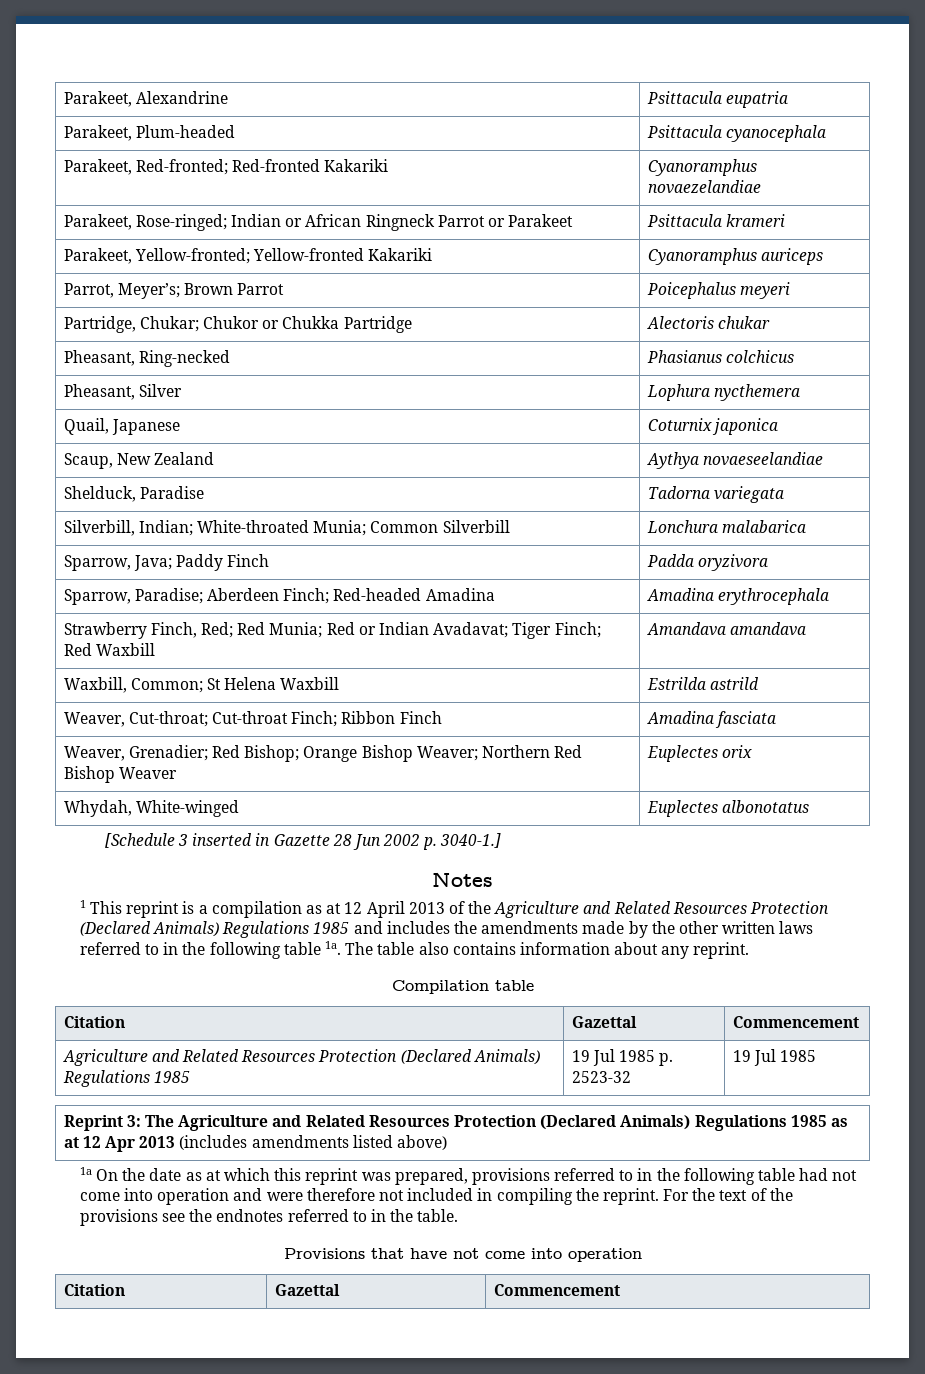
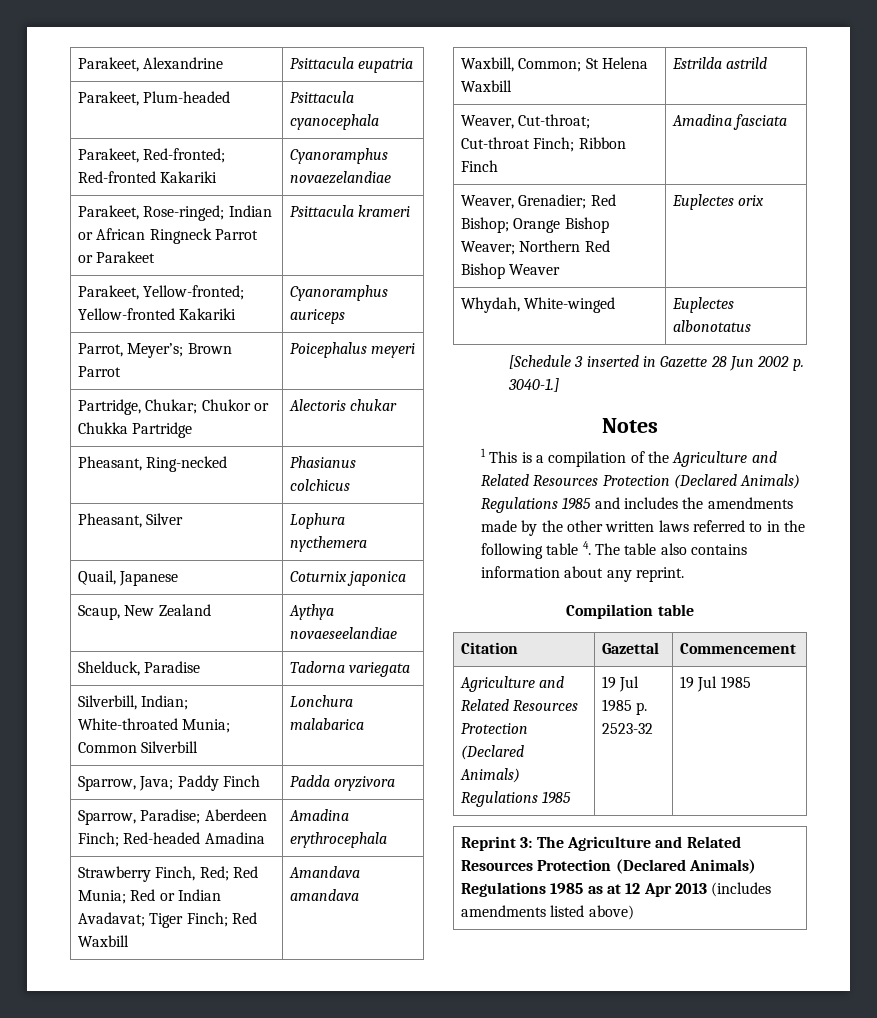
- 1 This reprint is a compilation as at 12 April 2013 of the Agriculture and Related Resources Protection (Declared Animals) Regulations 1985 and includes the amendments made by the other written laws referred to in the following table 1a. The table also contains information about any reprint.
+ 1 This is a compilation of the Agriculture and Related Resources Protection (Declared Animals) Regulations 1985 and includes the amendments made by the other written laws referred to in the following table 4. The table also contains information about any reprint.
- 1a On the date as at which this reprint was prepared, provisions referred to in the following table had not come into operation and were therefore not included in compiling the reprint. For the text of the provisions see the endnotes referred to in the table.
- Provisions that have not come into operation
- Citation | Gazettal | Commencement

